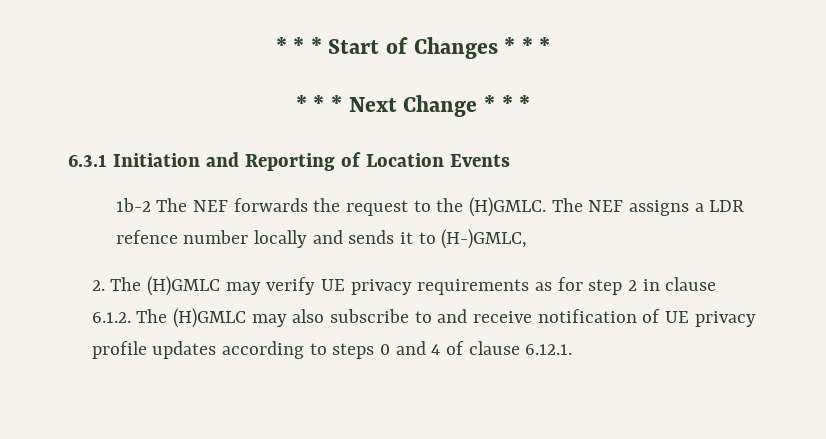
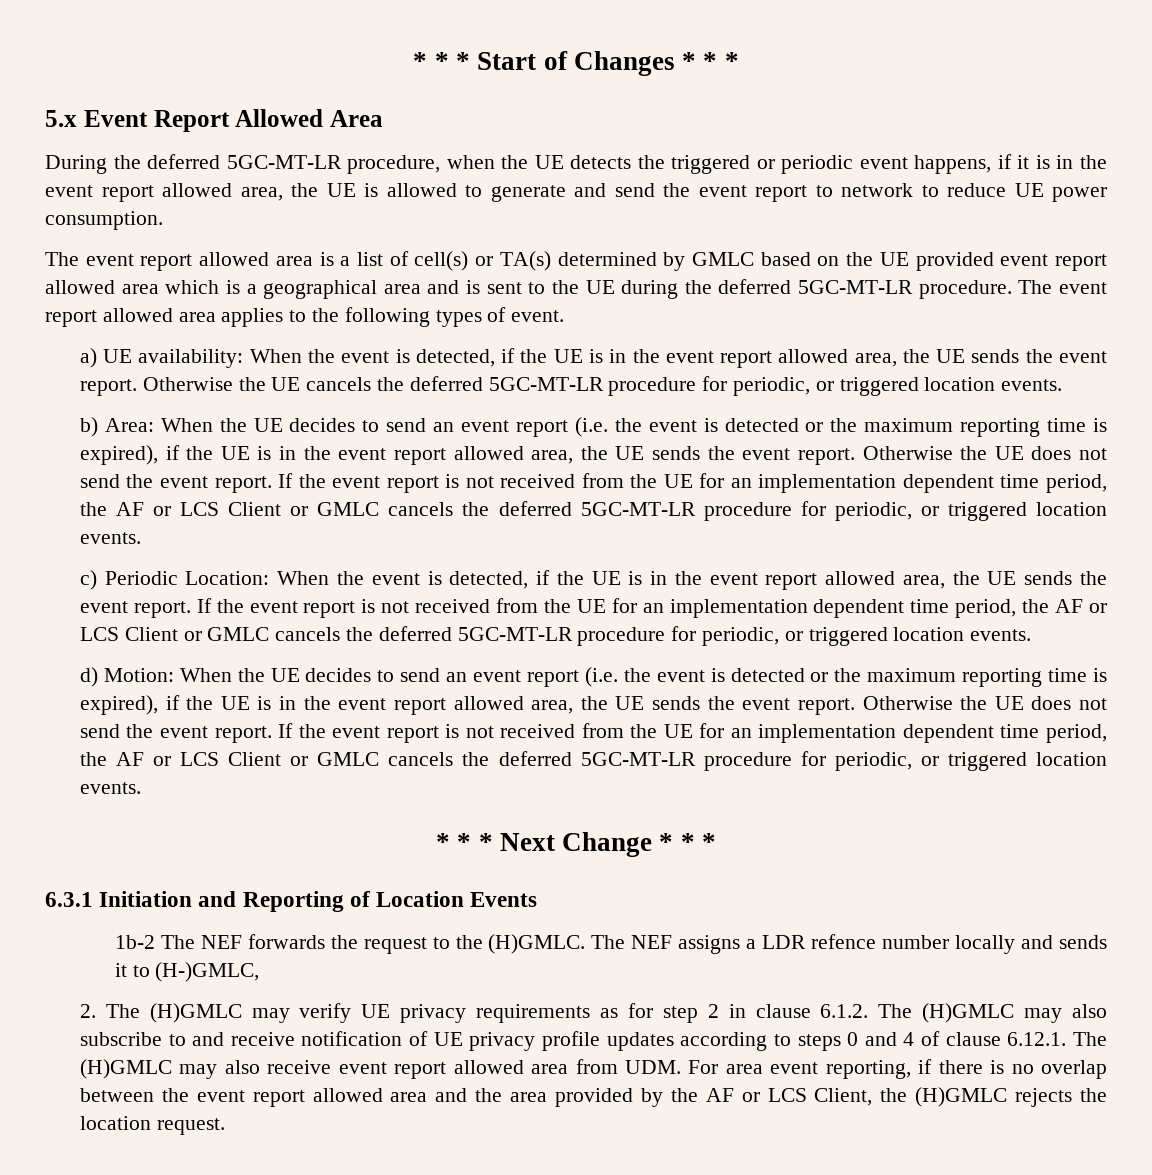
+ 5.x Event Report Allowed Area
+ During the deferred 5GC-MT-LR procedure, when the UE detects the triggered or periodic event happens, if it is in the event report allowed area, the UE is allowed to generate and send the event report to network to reduce UE power consumption.
+ The event report allowed area is a list of cell(s) or TA(s) determined by GMLC based on the UE provided event report allowed area which is a geographical area and is sent to the UE during the deferred 5GC-MT-LR procedure. The event report allowed area applies to the following types of event.
+ a) UE availability: When the event is detected, if the UE is in the event report allowed area, the UE sends the event report. Otherwise the UE cancels the deferred 5GC-MT-LR procedure for periodic, or triggered location events.
+ b) Area: When the UE decides to send an event report (i.e. the event is detected or the maximum reporting time is expired), if the UE is in the event report allowed area, the UE sends the event report. Otherwise the UE does not send the event report. If the event report is not received from the UE for an implementation dependent time period, the AF or LCS Client or GMLC cancels the deferred 5GC-MT-LR procedure for periodic, or triggered location events.
+ c) Periodic Location: When the event is detected, if the UE is in the event report allowed area, the UE sends the event report. If the event report is not received from the UE for an implementation dependent time period, the AF or LCS Client or GMLC cancels the deferred 5GC-MT-LR procedure for periodic, or triggered location events.
+ d) Motion: When the UE decides to send an event report (i.e. the event is detected or the maximum reporting time is expired), if the UE is in the event report allowed area, the UE sends the event report. Otherwise the UE does not send the event report. If the event report is not received from the UE for an implementation dependent time period, the AF or LCS Client or GMLC cancels the deferred 5GC-MT-LR procedure for periodic, or triggered location events.
- 2. The (H)GMLC may verify UE privacy requirements as for step 2 in clause 6.1.2. The (H)GMLC may also subscribe to and receive notification of UE privacy profile updates according to steps 0 and 4 of clause 6.12.1.
+ 2. The (H)GMLC may verify UE privacy requirements as for step 2 in clause 6.1.2. The (H)GMLC may also subscribe to and receive notification of UE privacy profile updates according to steps 0 and 4 of clause 6.12.1. The (H)GMLC may also receive event report allowed area from UDM. For area event reporting, if there is no overlap between the event report allowed area and the area provided by the AF or LCS Client, the (H)GMLC rejects the location request.

